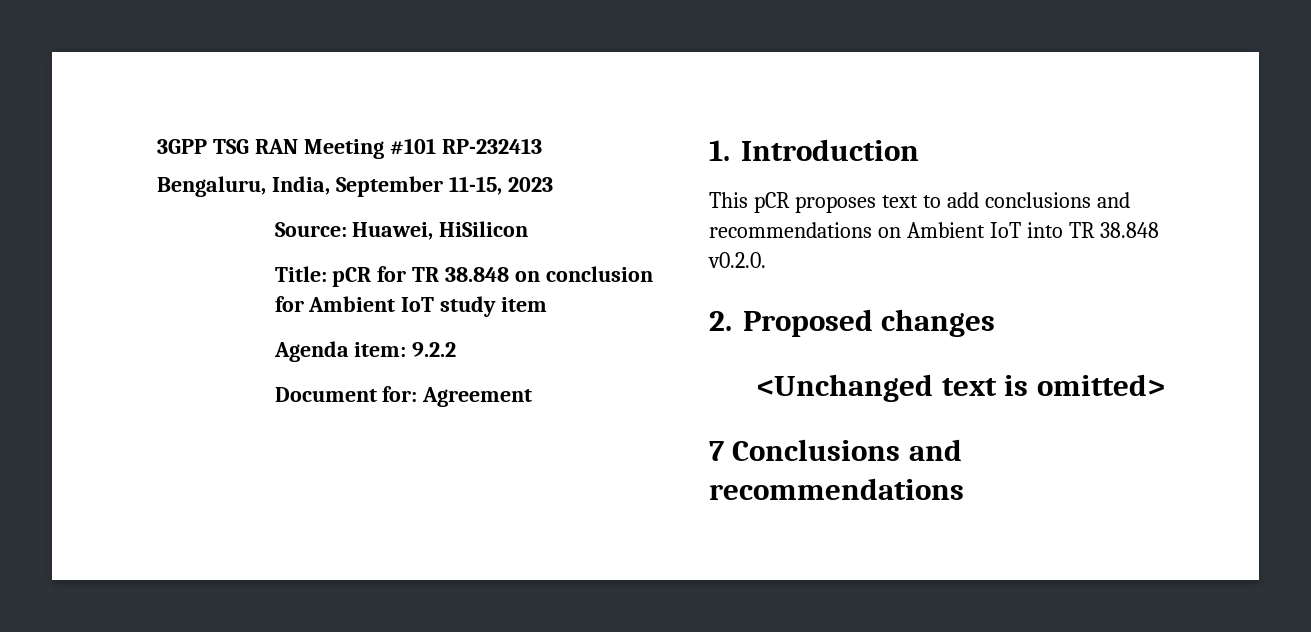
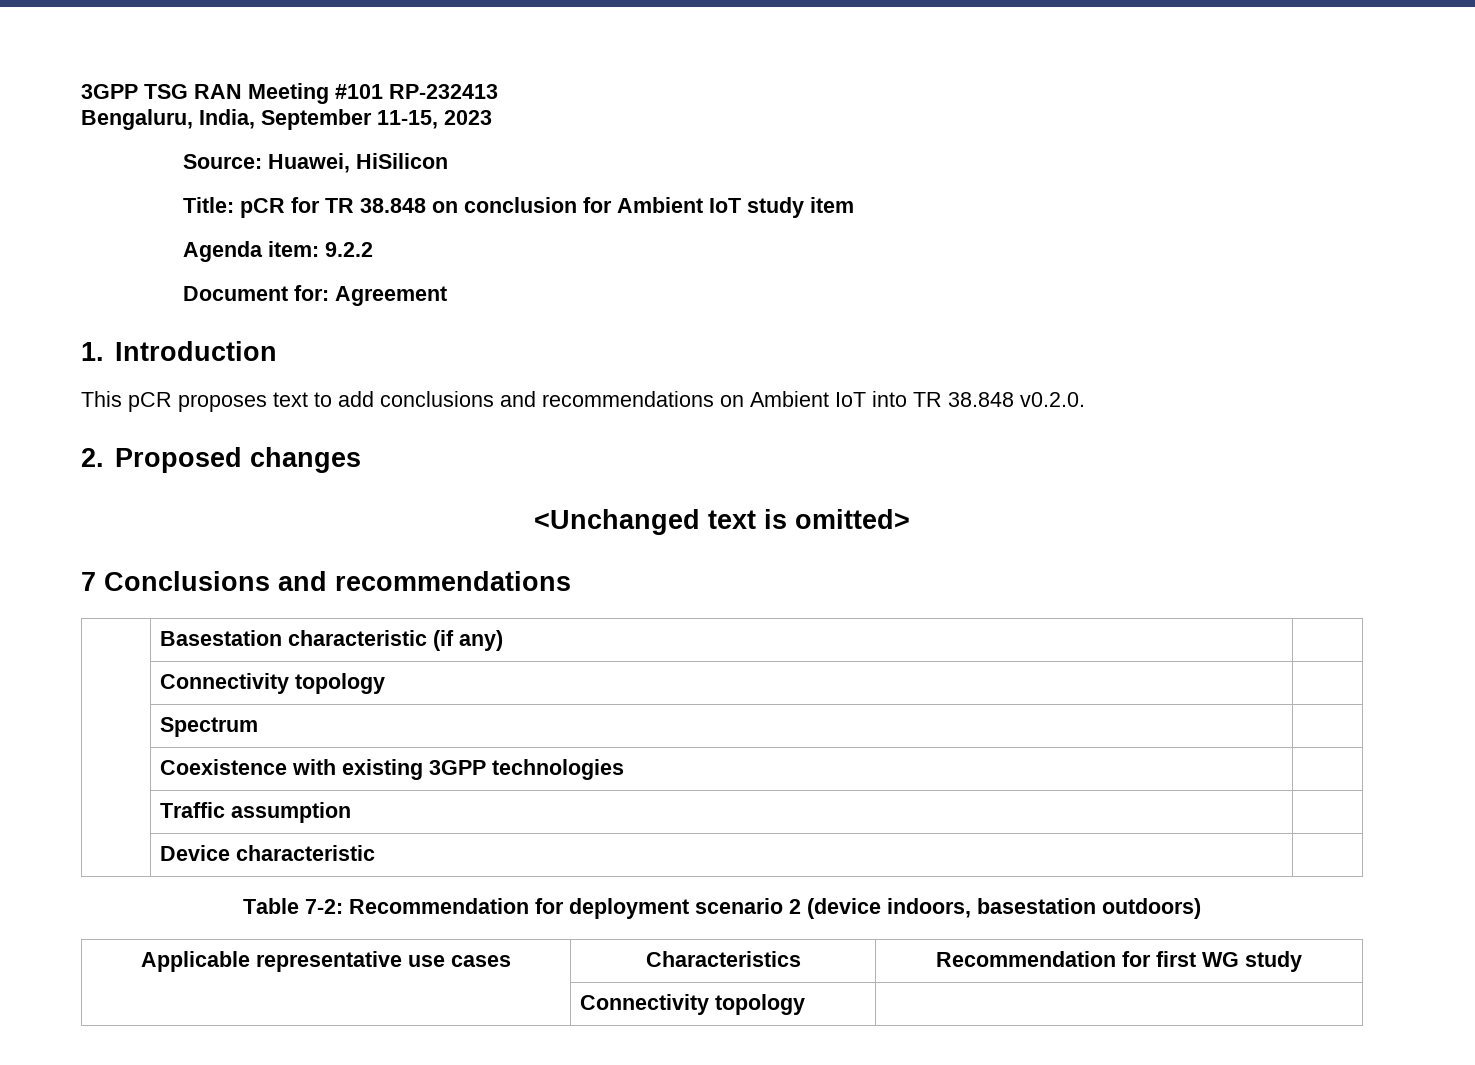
+ | Basestation characteristic (if any) |
+ | Connectivity topology |
+ | Spectrum |
+ | Coexistence with existing 3GPP technologies |
+ | Traffic assumption |
+ | Device characteristic |
+ Table 7-2: Recommendation for deployment scenario 2 (device indoors, basestation outdoors)
+ Applicable representative use cases | Characteristics | Recommendation for first WG study
+ | Connectivity topology |

